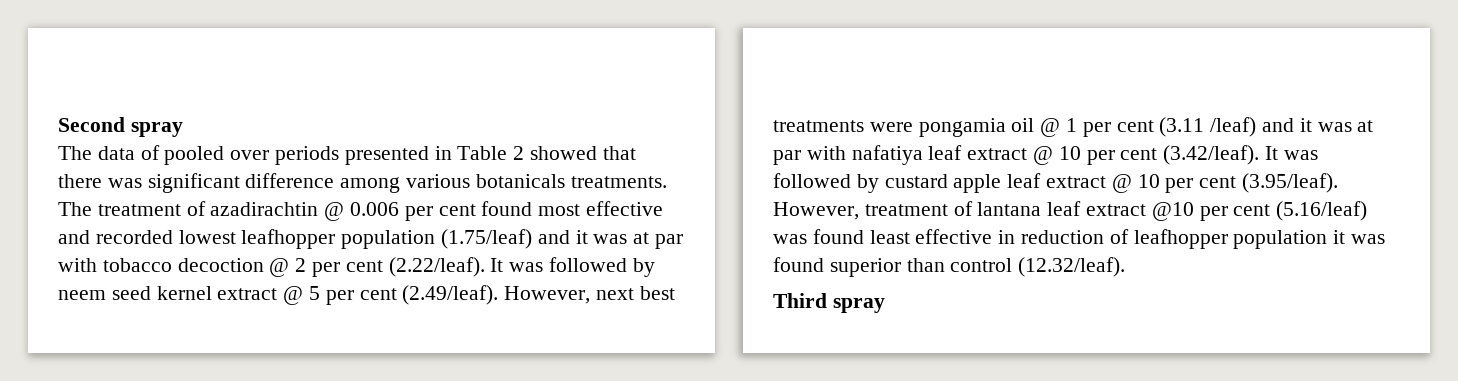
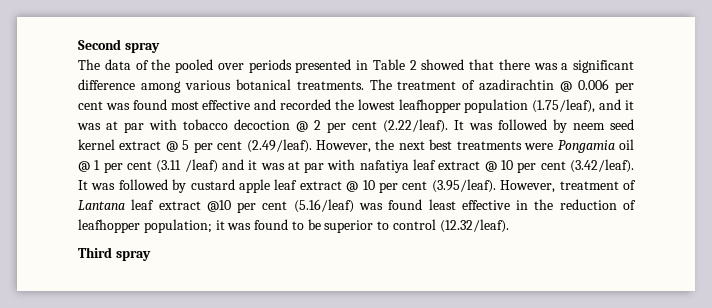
- The data of pooled over periods presented in Table 2 showed that there was significant difference among various botanicals treatments.
+ The data of the pooled over periods presented in Table 2 showed that there was a significant difference among various botanical treatments.
- The treatment of azadirachtin @ 0.006 per cent found most effective and recorded lowest leafhopper population (1.75/leaf) and it was at par with tobacco decoction @ 2 per cent (2.22/leaf). It was followed by neem seed kernel extract @ 5 per cent (2.49/leaf). However, next best treatments were pongamia oil @ 1 per cent (3.11 /leaf) and it was at par with nafatiya leaf extract @ 10 per cent (3.42/leaf). It was followed by custard apple leaf extract @ 10 per cent (3.95/leaf). However, treatment of lantana leaf extract @10 per cent (5.16/leaf) was found least effective in reduction of leafhopper population it was found superior than control (12.32/leaf).
+ The treatment of azadirachtin @ 0.006 per cent was found most effective and recorded the lowest leafhopper population (1.75/leaf), and it was at par with tobacco decoction @ 2 per cent (2.22/leaf). It was followed by neem seed kernel extract @ 5 per cent (2.49/leaf). However, the next best treatments were Pongamia oil @ 1 per cent (3.11 /leaf) and it was at par with nafatiya leaf extract @ 10 per cent (3.42/leaf). It was followed by custard apple leaf extract @ 10 per cent (3.95/leaf). However, treatment of Lantana leaf extract @10 per cent (5.16/leaf) was found least effective in the reduction of leafhopper population; it was found to be superior to control (12.32/leaf).

